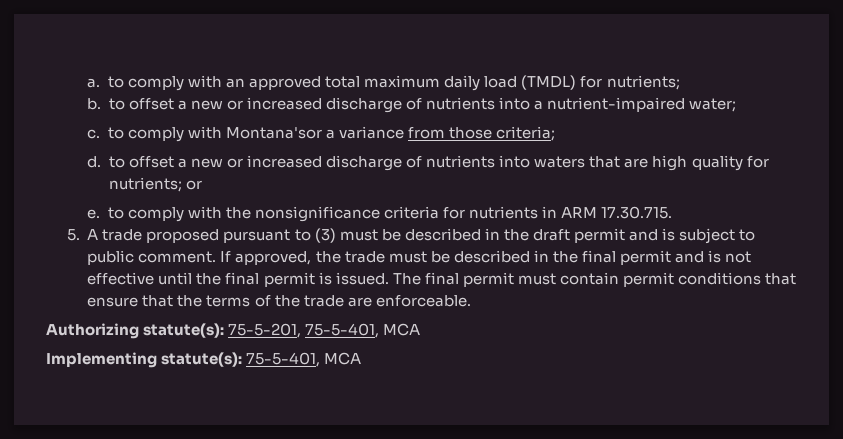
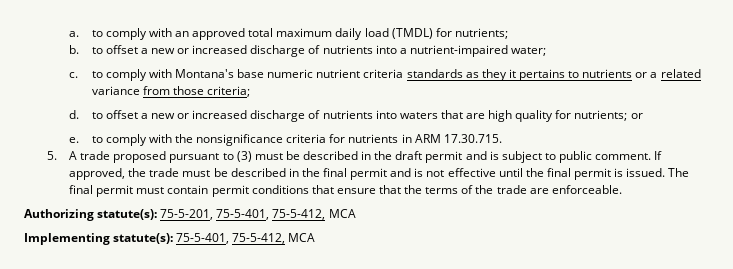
- c. to comply with Montana'sor a variance from those criteria;
+ c. to comply with Montana's base numeric nutrient criteria standards as they it pertains to nutrients or a related variance from those criteria;
- Authorizing statute(s): 75-5-201, 75-5-401, MCA
+ Authorizing statute(s): 75-5-201, 75-5-401, 75-5-412, MCA
- Implementing statute(s): 75-5-401, MCA
+ Implementing statute(s): 75-5-401, 75-5-412, MCA

